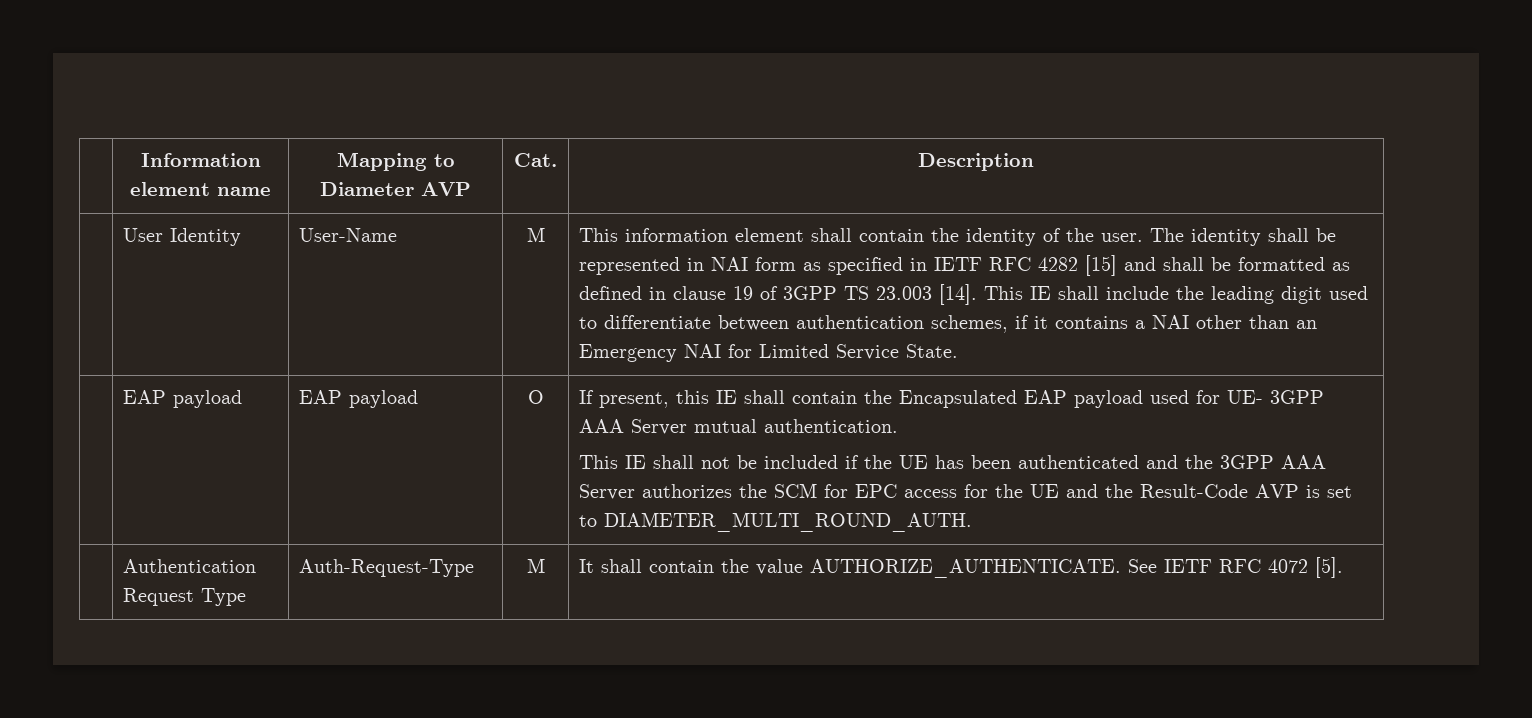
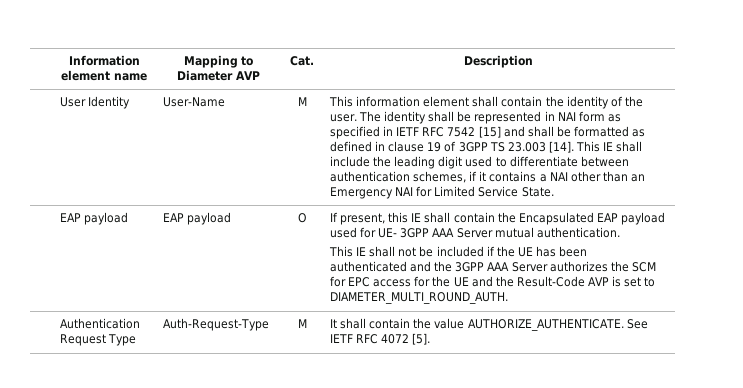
- The identity shall be represented in NAI form as specified in IETF RFC 4282 [15] and shall be formatted as defined in clause 19 of 3GPP TS 23.003 [14].
+ The identity shall be represented in NAI form as specified in IETF RFC 7542 [15] and shall be formatted as defined in clause 19 of 3GPP TS 23.003 [14].

